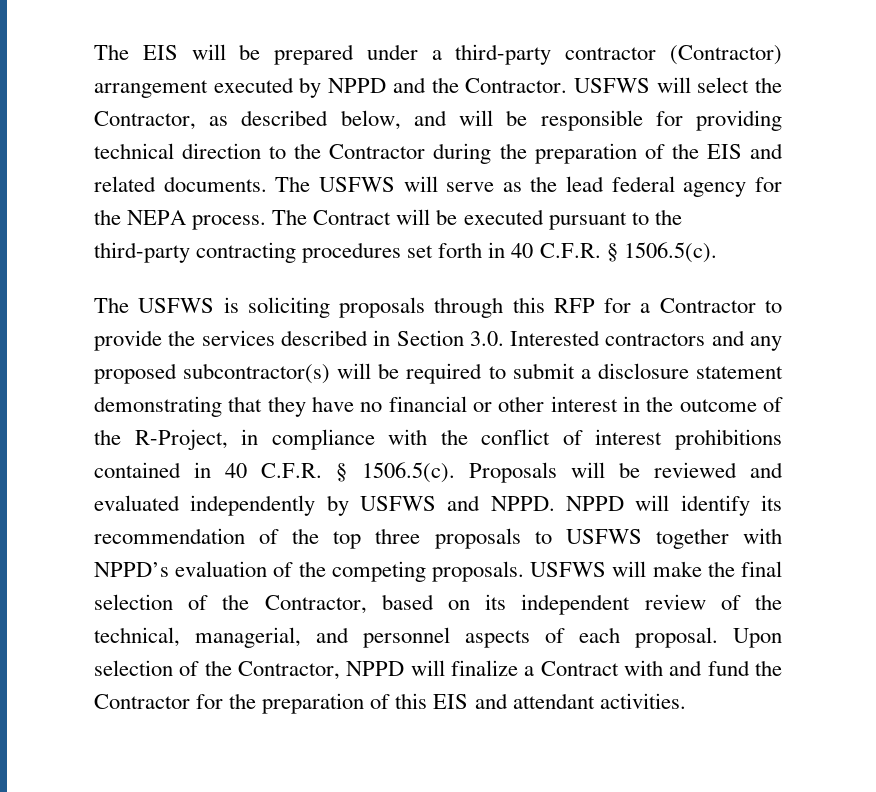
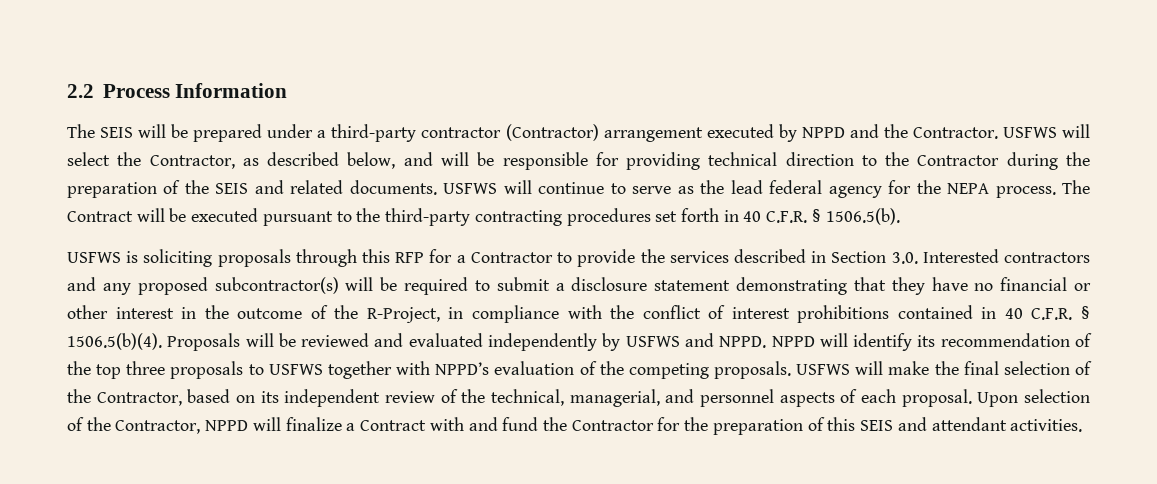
- The EIS will be prepared under a third-party contractor (Contractor) arrangement executed by NPPD and the Contractor.
+ 2.2 Process Information
+ The SEIS will be prepared under a third-party contractor (Contractor) arrangement executed by NPPD and the Contractor.
- USFWS will select the Contractor, as described below, and will be responsible for providing technical direction to the Contractor during the preparation of the EIS and related documents.
+ USFWS will select the Contractor, as described below, and will be responsible for providing technical direction to the Contractor during the preparation of the SEIS and related documents.
- The USFWS will serve as the lead federal agency for the NEPA process.
+ USFWS will continue to serve as the lead federal agency for the NEPA process.
- The Contract will be executed pursuant to the third-party contracting procedures set forth in 40 C.F.R. § 1506.5(c).
- The USFWS is soliciting proposals through this RFP for a Contractor to provide the services described in Section 3.0. Interested contractors and any proposed subcontractor(s) will be required to submit a disclosure statement demonstrating that they have no financial or other interest in the outcome of the R-Project, in compliance with the conflict of interest prohibitions contained in 40 C.F.R. § 1506.5(c). Proposals will be reviewed and evaluated independently by USFWS and NPPD.
+ The Contract will be executed pursuant to the third-party contracting procedures set forth in 40 C.F.R. § 1506.5(b).
+ USFWS is soliciting proposals through this RFP for a Contractor to provide the services described in Section 3.0. Interested contractors and any proposed subcontractor(s) will be required to submit a disclosure statement demonstrating that they have no financial or other interest in the outcome of the R-Project, in compliance with the conflict of interest prohibitions contained in 40 C.F.R. § 1506.5(b)(4). Proposals will be reviewed and evaluated independently by USFWS and NPPD.
- Upon selection of the Contractor, NPPD will finalize a Contract with and fund the Contractor for the preparation of this EIS and attendant activities.
+ Upon selection of the Contractor, NPPD will finalize a Contract with and fund the Contractor for the preparation of this SEIS and attendant activities.

